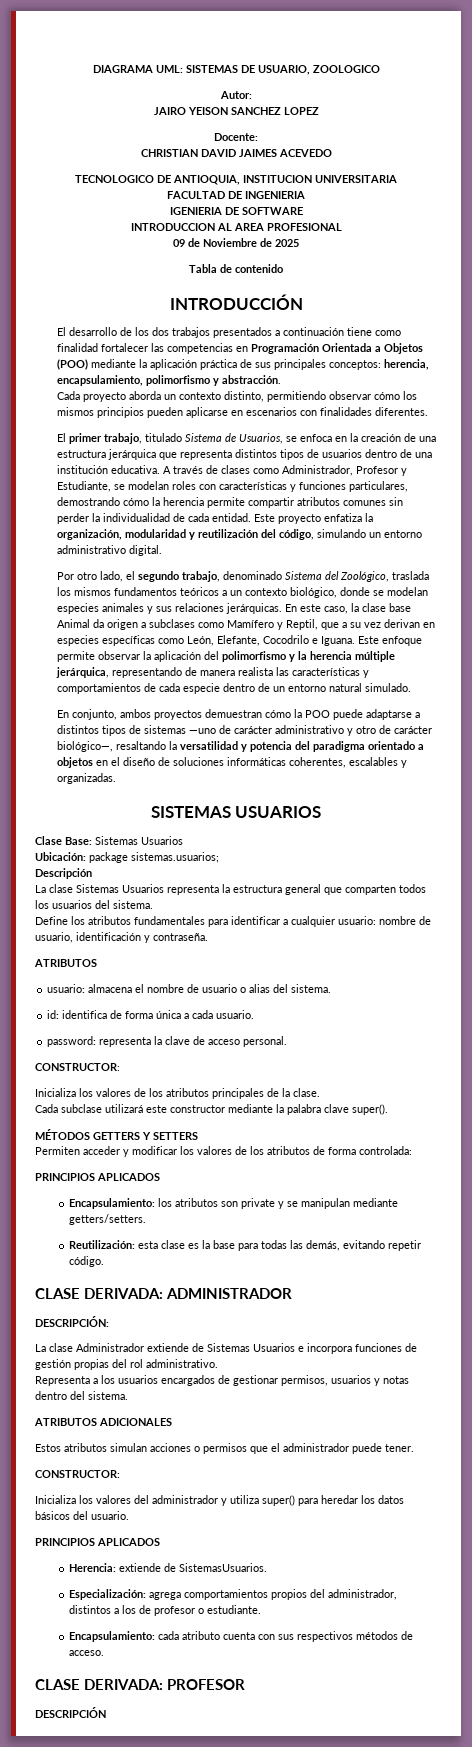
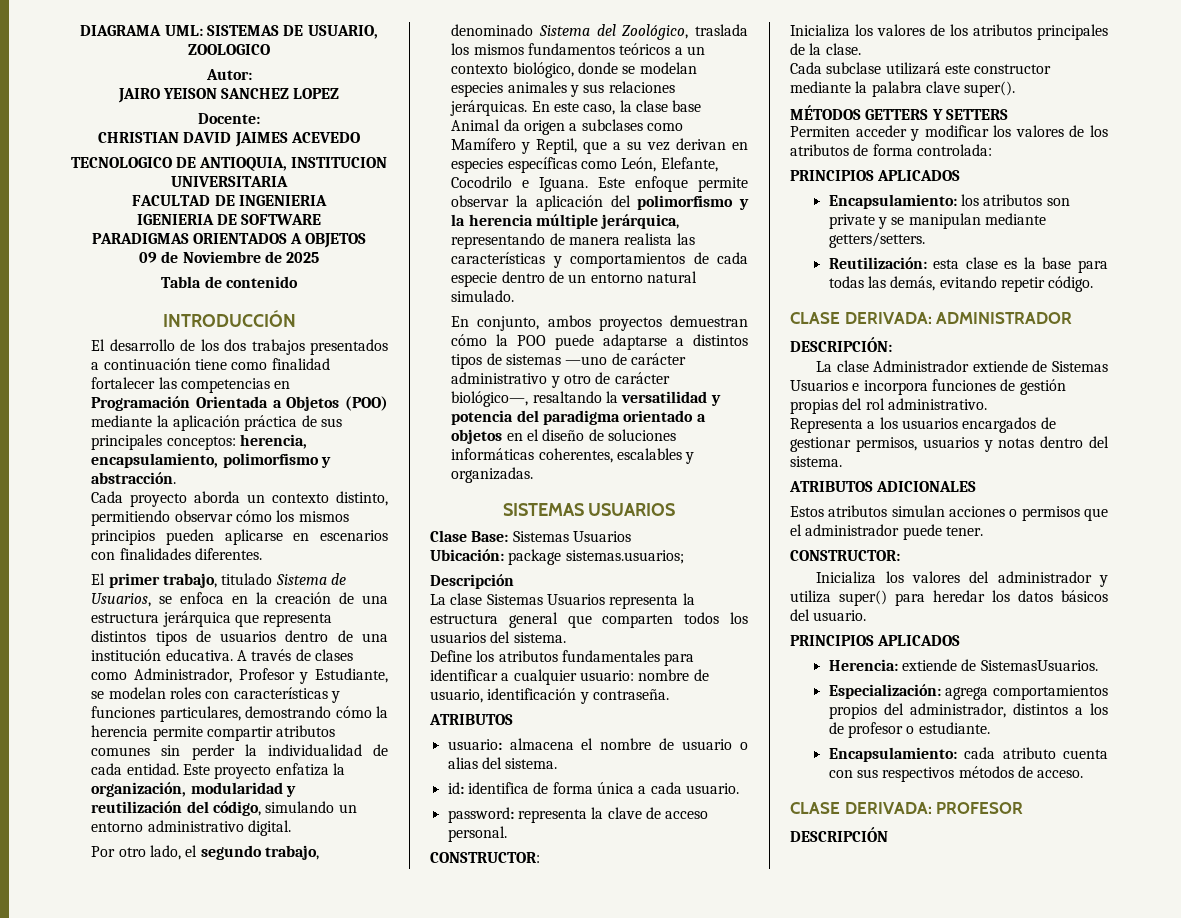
- INTRODUCCION AL AREA PROFESIONAL
+ PARADIGMAS ORIENTADOS A OBJETOS

